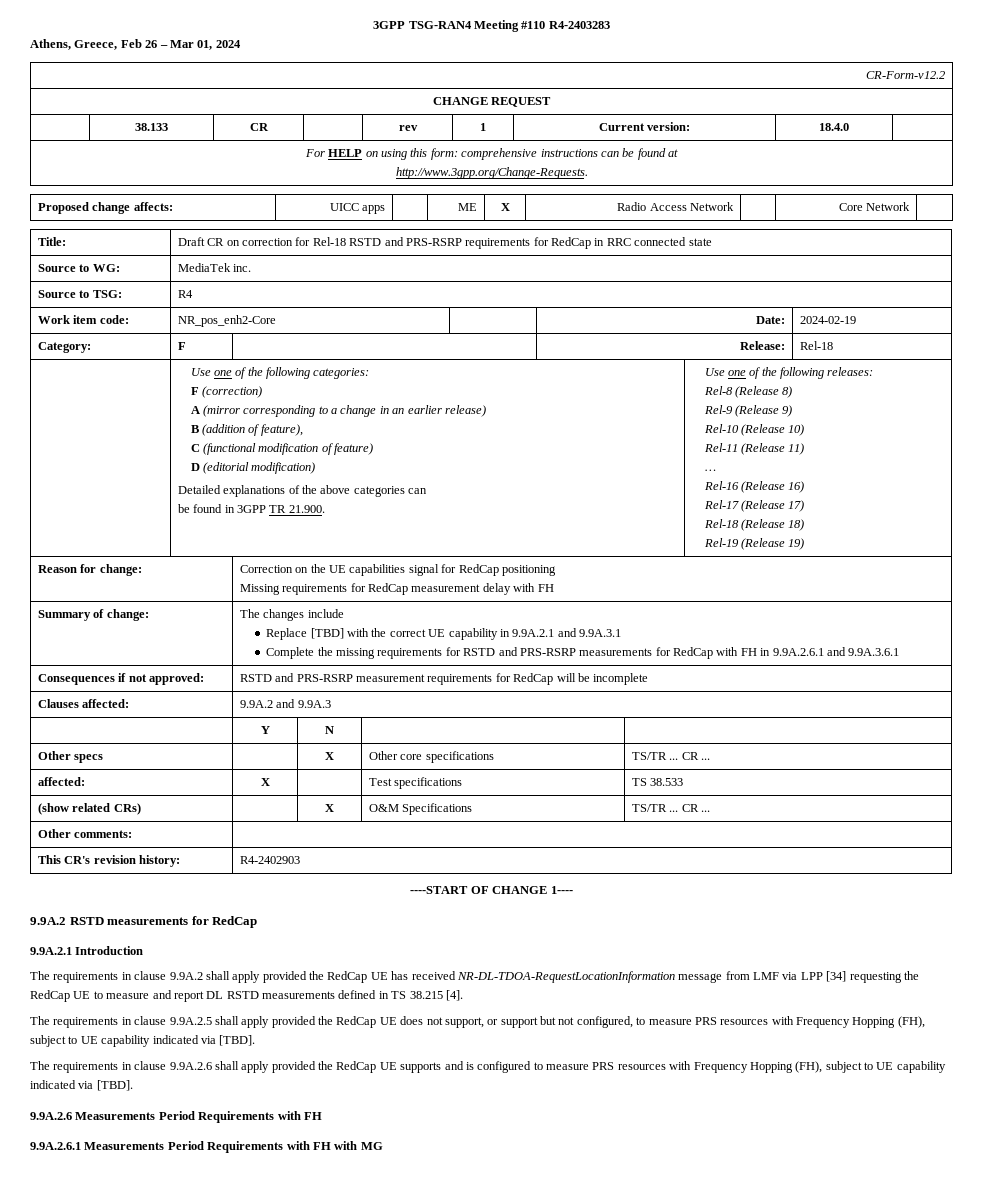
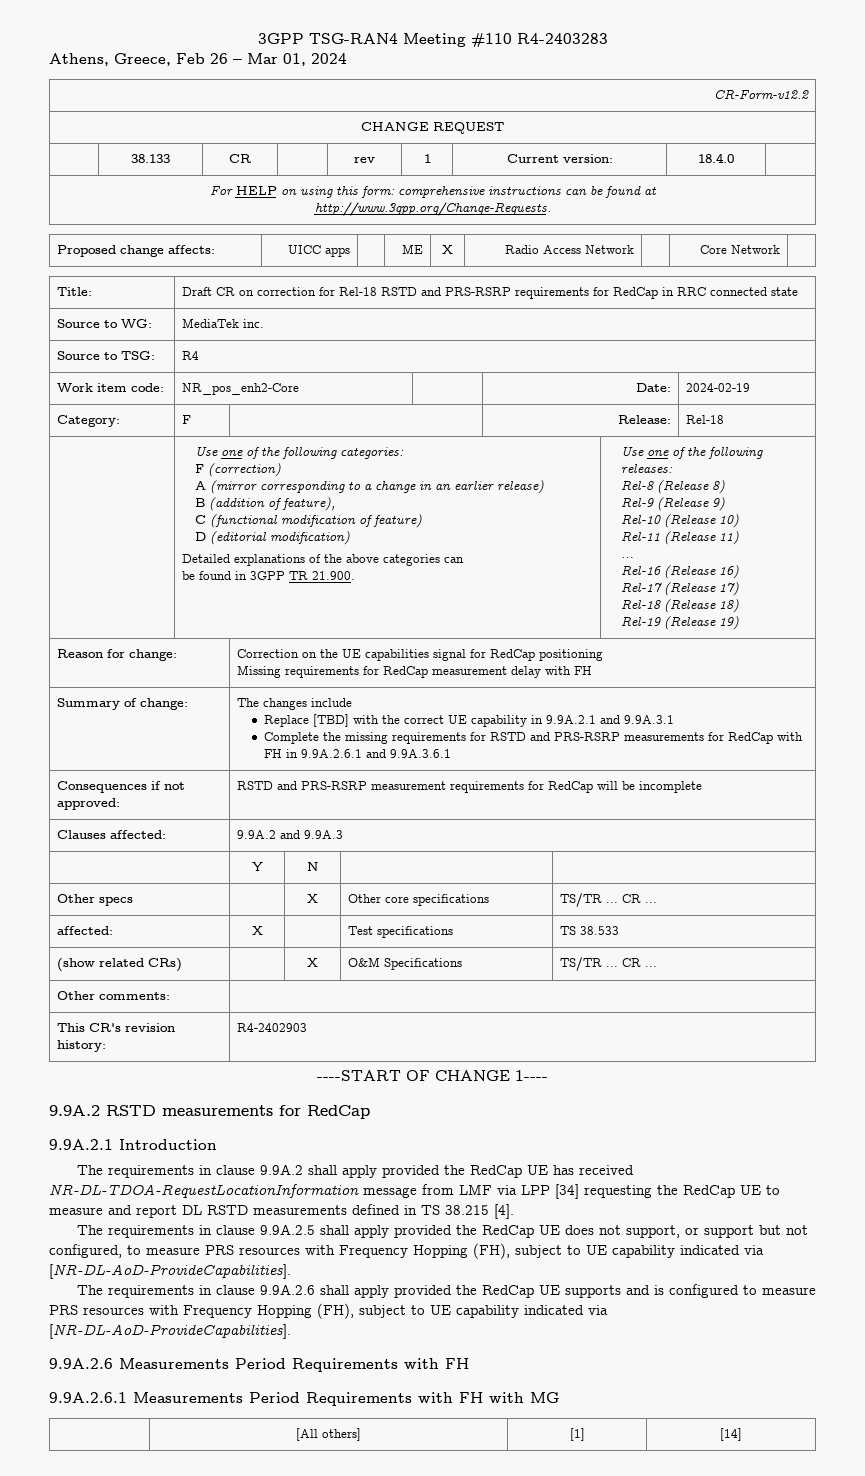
- The requirements in clause 9.9A.2.5 shall apply provided the RedCap UE does not support, or support but not configured, to measure PRS resources with Frequency Hopping (FH), subject to UE capability indicated via [TBD].
+ The requirements in clause 9.9A.2.5 shall apply provided the RedCap UE does not support, or support but not configured, to measure PRS resources with Frequency Hopping (FH), subject to UE capability indicated via [NR-DL-AoD-ProvideCapabilities].
- The requirements in clause 9.9A.2.6 shall apply provided the RedCap UE supports and is configured to measure PRS resources with Frequency Hopping (FH), subject to UE capability indicated via [TBD].
+ The requirements in clause 9.9A.2.6 shall apply provided the RedCap UE supports and is configured to measure PRS resources with Frequency Hopping (FH), subject to UE capability indicated via [NR-DL-AoD-ProvideCapabilities].
+ | [All others] | [1] | [14]

